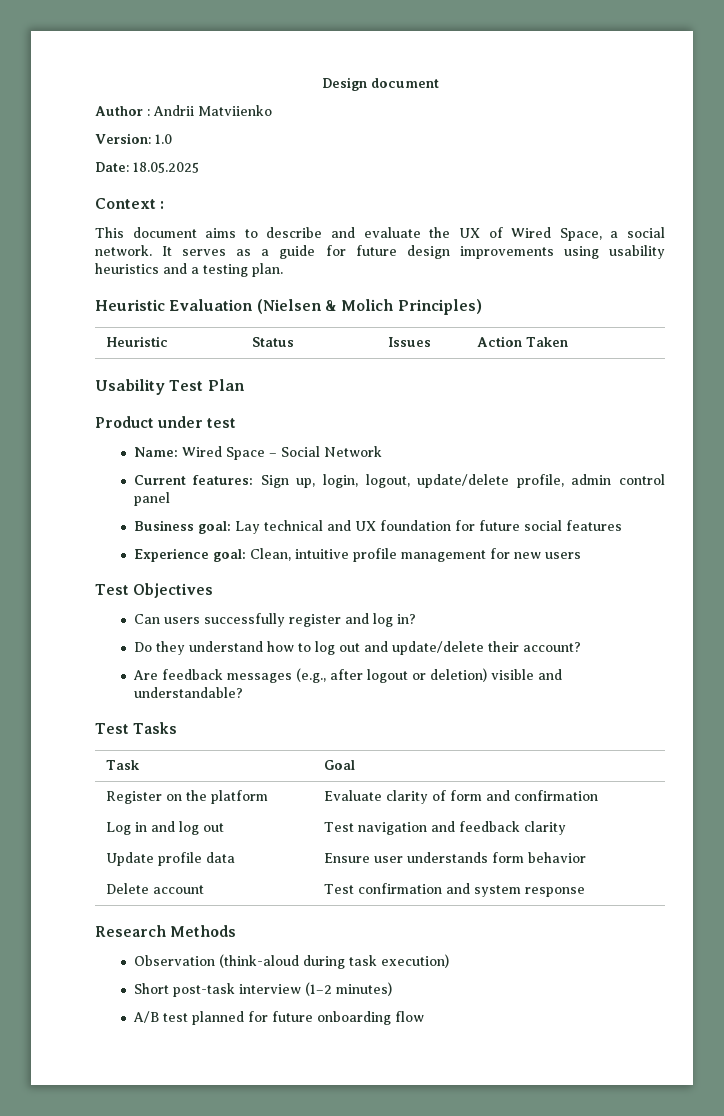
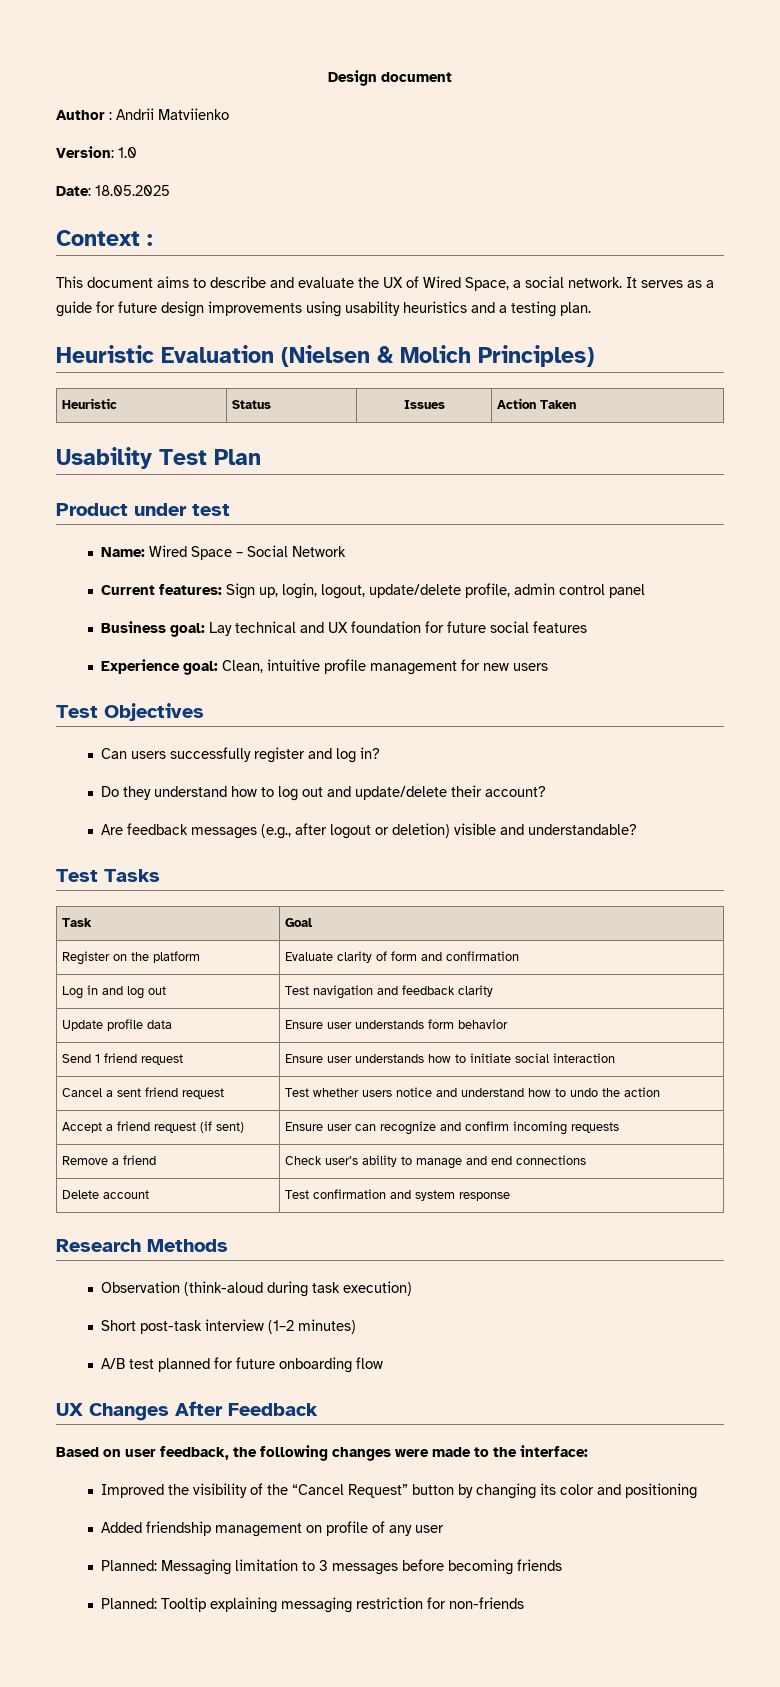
+ Send 1 friend request | Ensure user understands how to initiate social interaction
+ Cancel a sent friend request | Test whether users notice and understand how to undo the action
+ Accept a friend request (if sent) | Ensure user can recognize and confirm incoming requests
+ Remove a friend | Check user’s ability to manage and end connections
+ UX Changes After Feedback
+ Based on user feedback, the following changes were made to the interface:
+ Improved the visibility of the “Cancel Request” button by changing its color and positioning
+ Added friendship management on profile of any user
+ Planned: Messaging limitation to 3 messages before becoming friends
+ Planned: Tooltip explaining messaging restriction for non-friends

